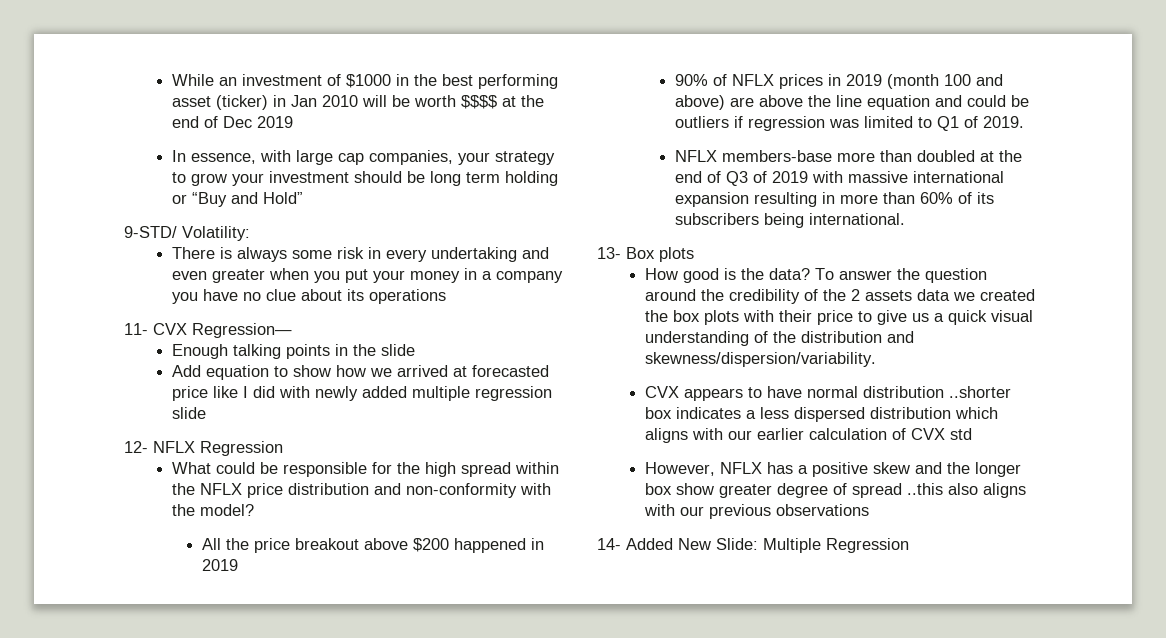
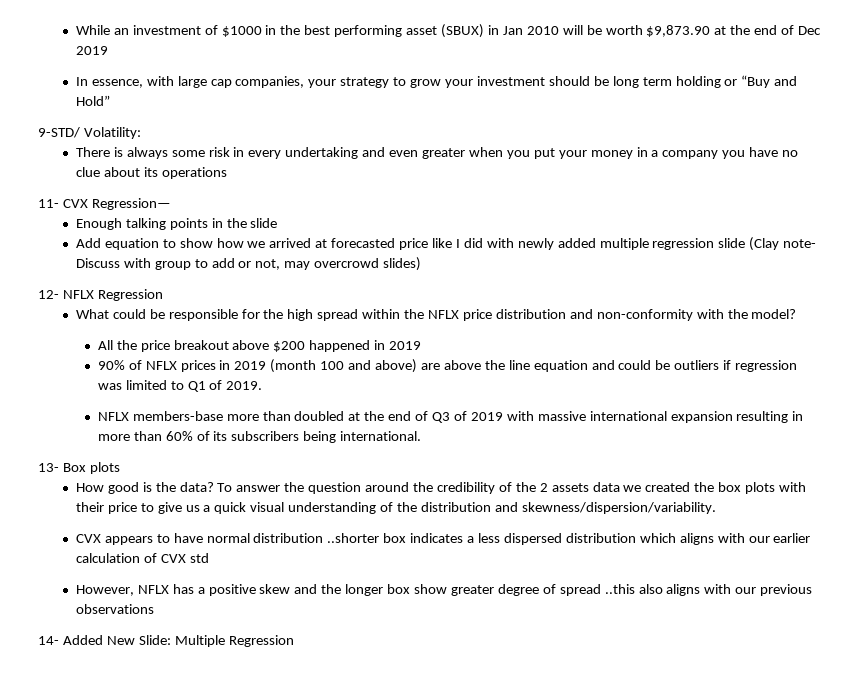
- While an investment of $1000 in the best performing asset (ticker) in Jan 2010 will be worth $$$$ at the end of Dec 2019
+ While an investment of $1000 in the best performing asset (SBUX) in Jan 2010 will be worth $9,873.90 at the end of Dec 2019
- Add equation to show how we arrived at forecasted price like I did with newly added multiple regression slide
+ Add equation to show how we arrived at forecasted price like I did with newly added multiple regression slide (Clay note- Discuss with group to add or not, may overcrowd slides)

